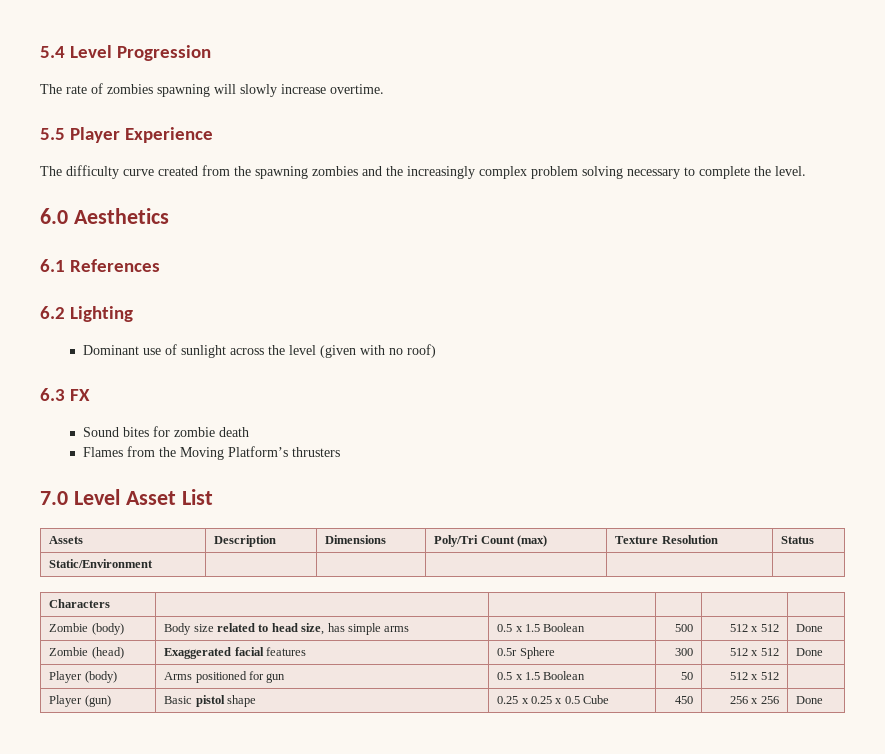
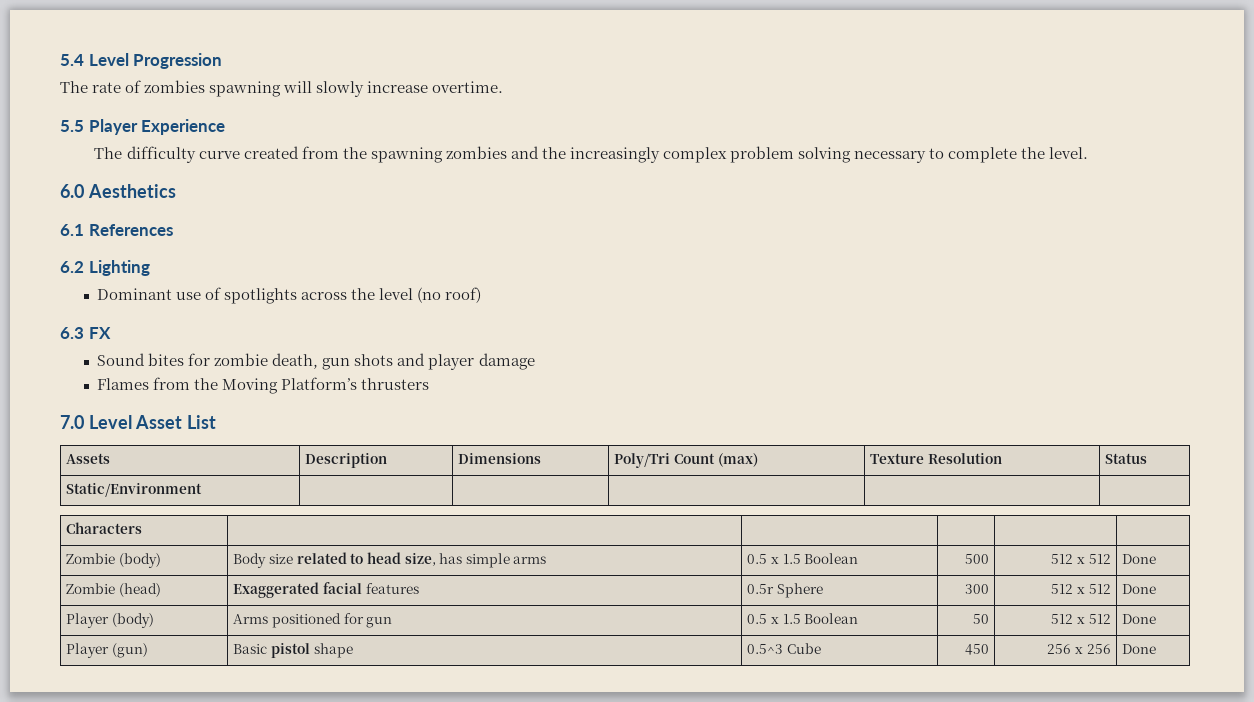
- Dominant use of sunlight across the level (given with no roof)
+ Dominant use of spotlights across the level (no roof)
- Sound bites for zombie death
+ Sound bites for zombie death, gun shots and player damage
- Player (body) | Arms positioned for gun | 0.5 x 1.5 Boolean | 50 | 512 x 512 |
+ Player (body) | Arms positioned for gun | 0.5 x 1.5 Boolean | 50 | 512 x 512 | Done
- Player (gun) | Basic pistol shape | 0.25 x 0.25 x 0.5 Cube | 450 | 256 x 256 | Done
+ Player (gun) | Basic pistol shape | 0.5^3 Cube | 450 | 256 x 256 | Done

